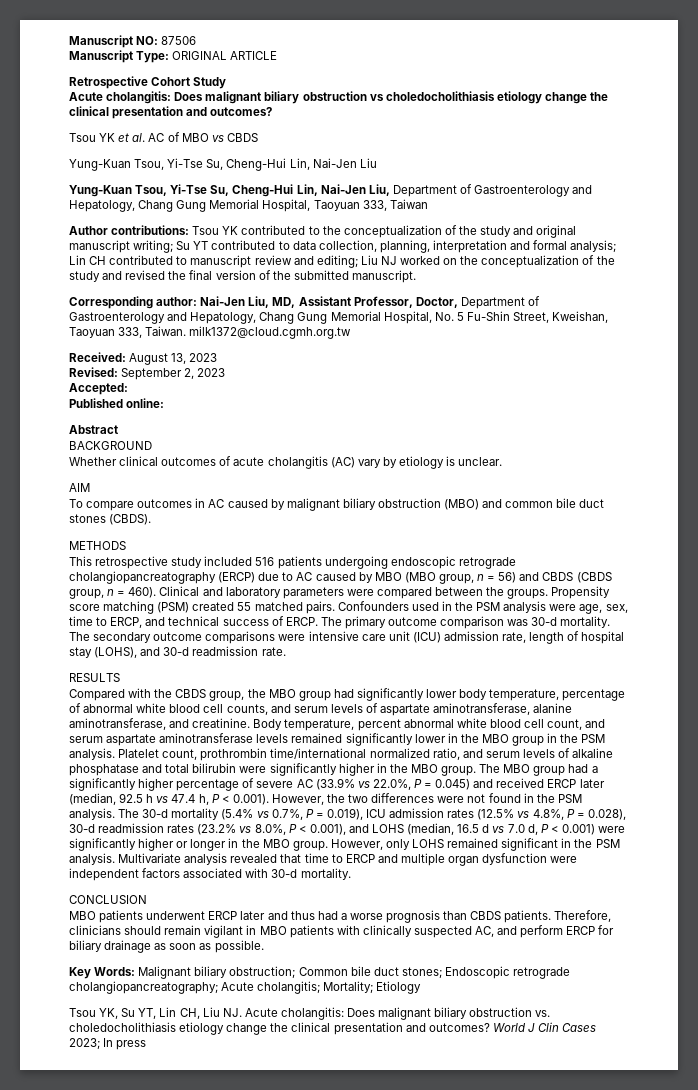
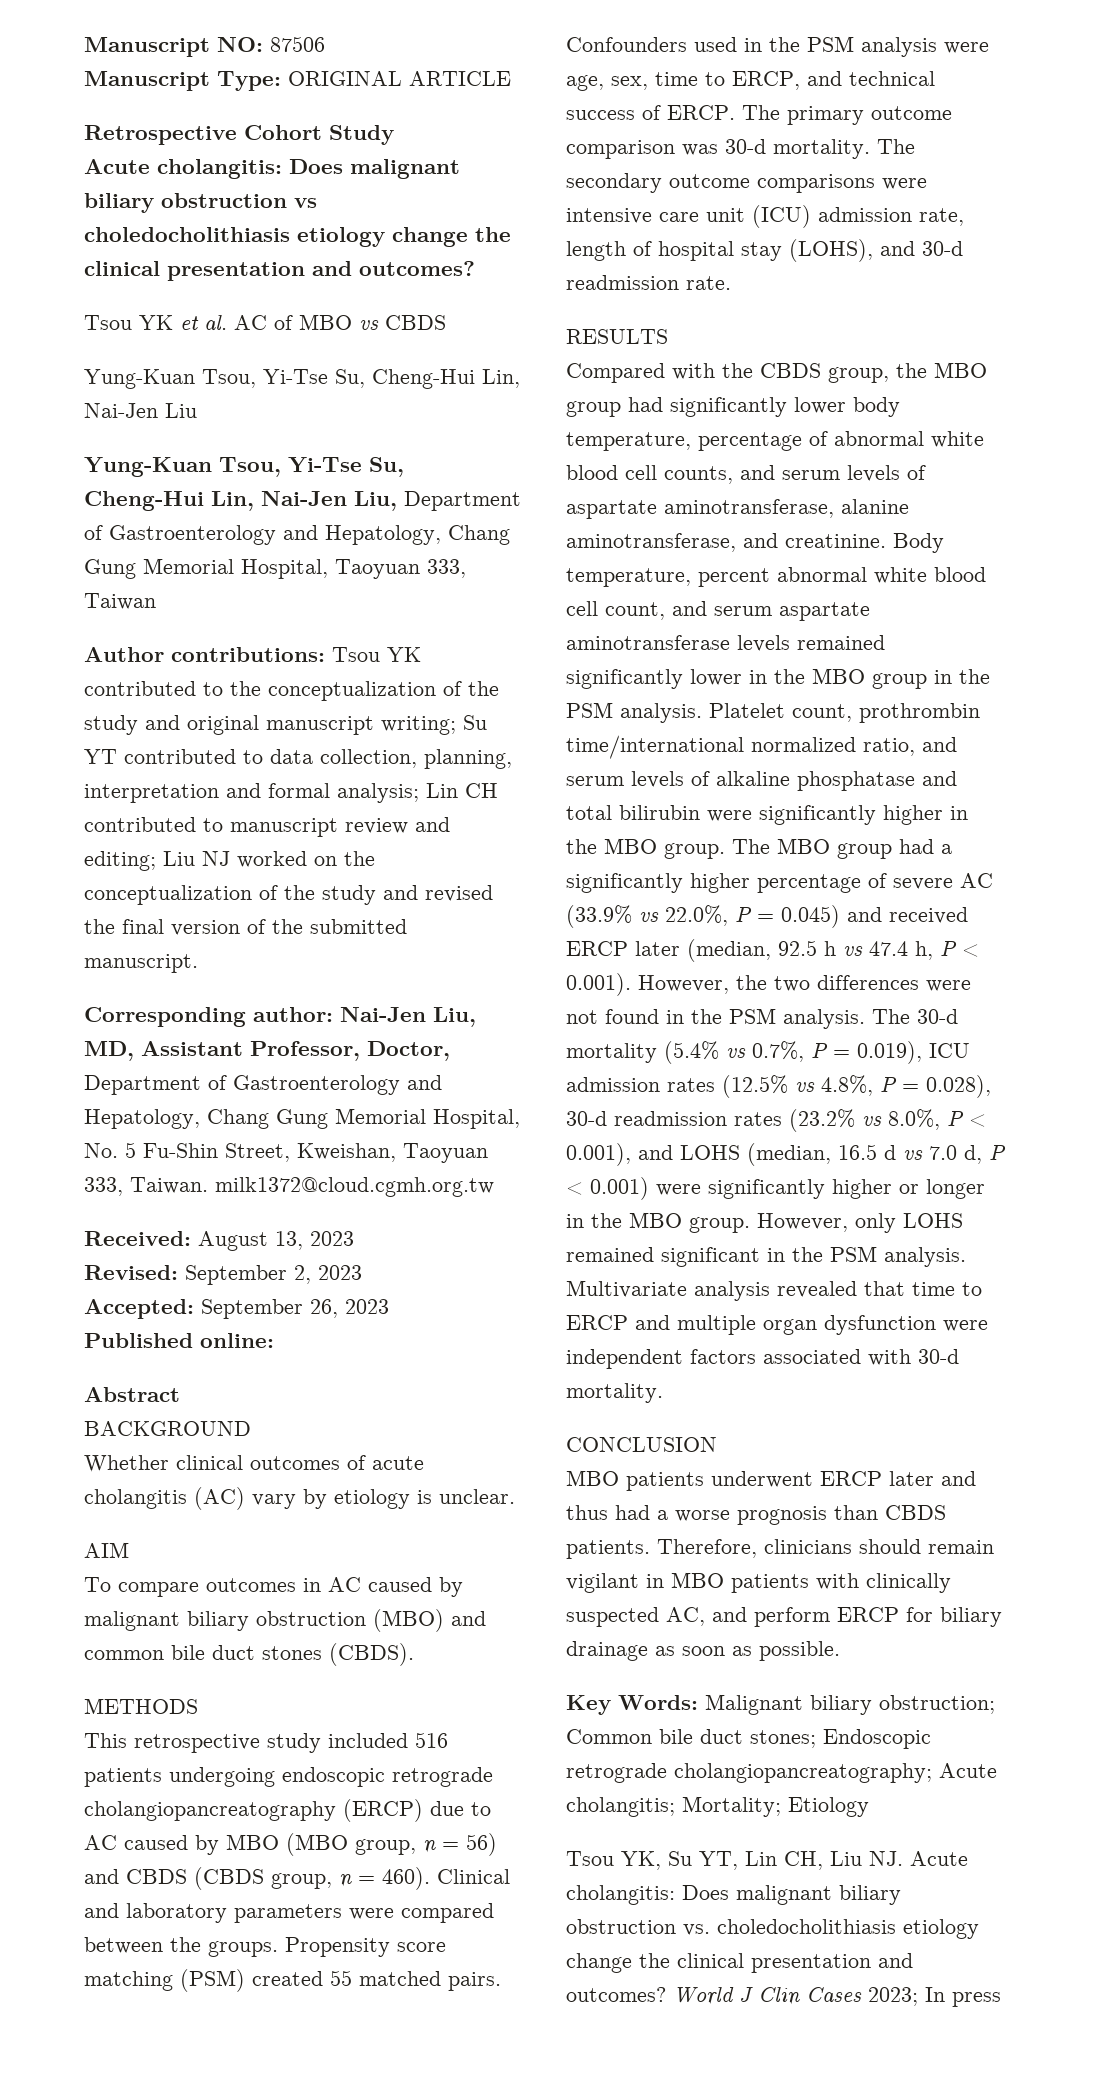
- Accepted:
+ Accepted: September 26, 2023

